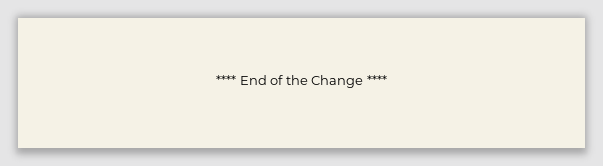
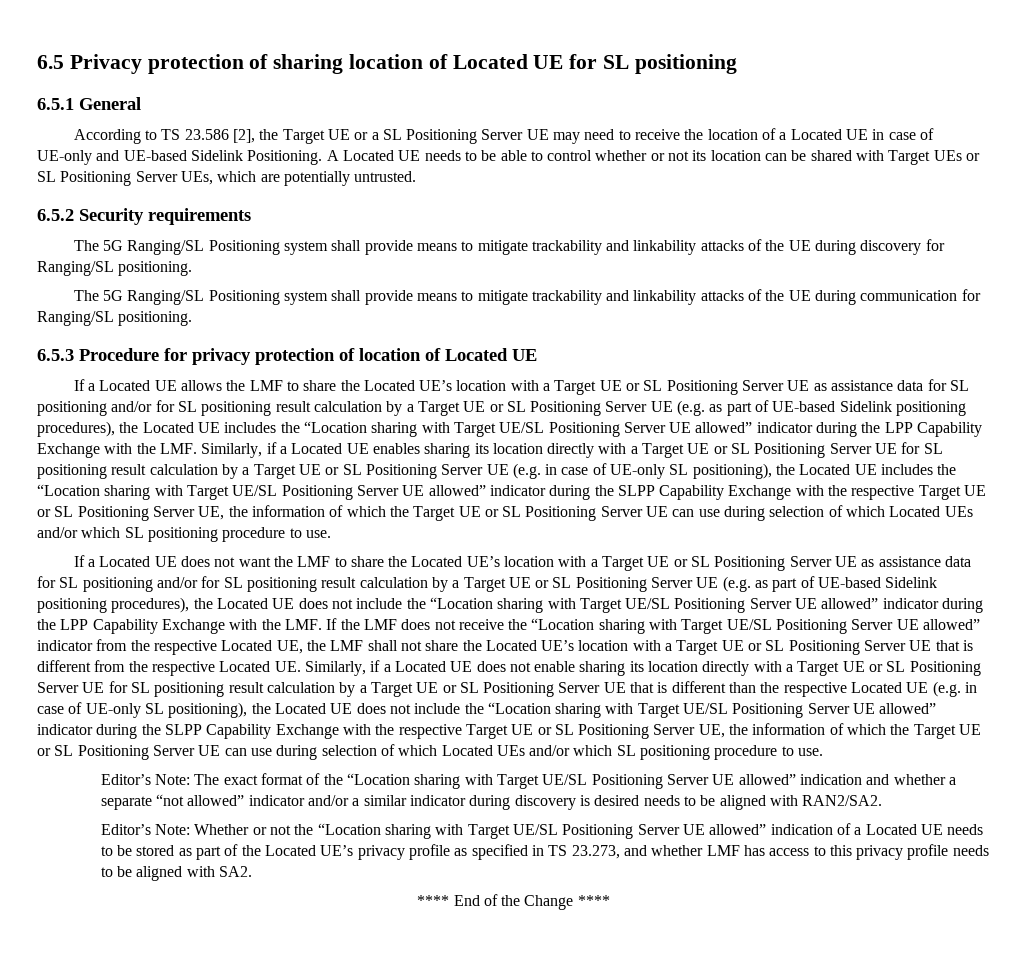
+ 6.5 Privacy protection of sharing location of Located UE for SL positioning
+ 6.5.1 General
+ According to TS 23.586 [2], the Target UE or a SL Positioning Server UE may need to receive the location of a Located UE in case of UE-only and UE-based Sidelink Positioning. A Located UE needs to be able to control whether or not its location can be shared with Target UEs or SL Positioning Server UEs, which are potentially untrusted.
+ 6.5.2 Security requirements
+ The 5G Ranging/SL Positioning system shall provide means to mitigate trackability and linkability attacks of the UE during discovery for Ranging/SL positioning.
+ The 5G Ranging/SL Positioning system shall provide means to mitigate trackability and linkability attacks of the UE during communication for Ranging/SL positioning.
+ 6.5.3 Procedure for privacy protection of location of Located UE
+ If a Located UE allows the LMF to share the Located UE’s location with a Target UE or SL Positioning Server UE as assistance data for SL positioning and/or for SL positioning result calculation by a Target UE or SL Positioning Server UE (e.g. as part of UE-based Sidelink positioning procedures), the Located UE includes the “Location sharing with Target UE/SL Positioning Server UE allowed” indicator during the LPP Capability Exchange with the LMF. Similarly, if a Located UE enables sharing its location directly with a Target UE or SL Positioning Server UE for SL positioning result calculation by a Target UE or SL Positioning Server UE (e.g. in case of UE-only SL positioning), the Located UE includes the “Location sharing with Target UE/SL Positioning Server UE allowed” indicator during the SLPP Capability Exchange with the respective Target UE or SL Positioning Server UE, the information of which the Target UE or SL Positioning Server UE can use during selection of which Located UEs and/or which SL positioning procedure to use.
+ If a Located UE does not want the LMF to share the Located UE’s location with a Target UE or SL Positioning Server UE as assistance data for SL positioning and/or for SL positioning result calculation by a Target UE or SL Positioning Server UE (e.g. as part of UE-based Sidelink positioning procedures), the Located UE does not include the “Location sharing with Target UE/SL Positioning Server UE allowed” indicator during the LPP Capability Exchange with the LMF. If the LMF does not receive the “Location sharing with Target UE/SL Positioning Server UE allowed” indicator from the respective Located UE, the LMF shall not share the Located UE’s location with a Target UE or SL Positioning Server UE that is different from the respective Located UE. Similarly, if a Located UE does not enable sharing its location directly with a Target UE or SL Positioning Server UE for SL positioning result calculation by a Target UE or SL Positioning Server UE that is different than the respective Located UE (e.g. in case of UE-only SL positioning), the Located UE does not include the “Location sharing with Target UE/SL Positioning Server UE allowed” indicator during the SLPP Capability Exchange with the respective Target UE or SL Positioning Server UE, the information of which the Target UE or SL Positioning Server UE can use during selection of which Located UEs and/or which SL positioning procedure to use.
+ Editor’s Note: The exact format of the “Location sharing with Target UE/SL Positioning Server UE allowed” indication and whether a separate “not allowed” indicator and/or a similar indicator during discovery is desired needs to be aligned with RAN2/SA2.
+ Editor’s Note: Whether or not the “Location sharing with Target UE/SL Positioning Server UE allowed” indication of a Located UE needs to be stored as part of the Located UE’s privacy profile as specified in TS 23.273, and whether LMF has access to this privacy profile needs to be aligned with SA2.

